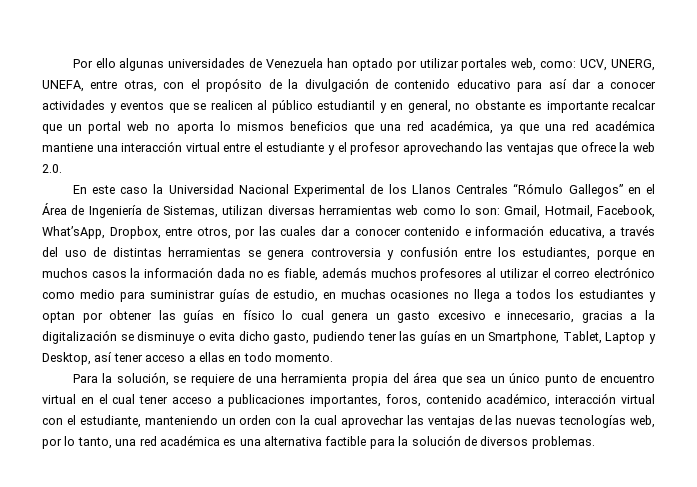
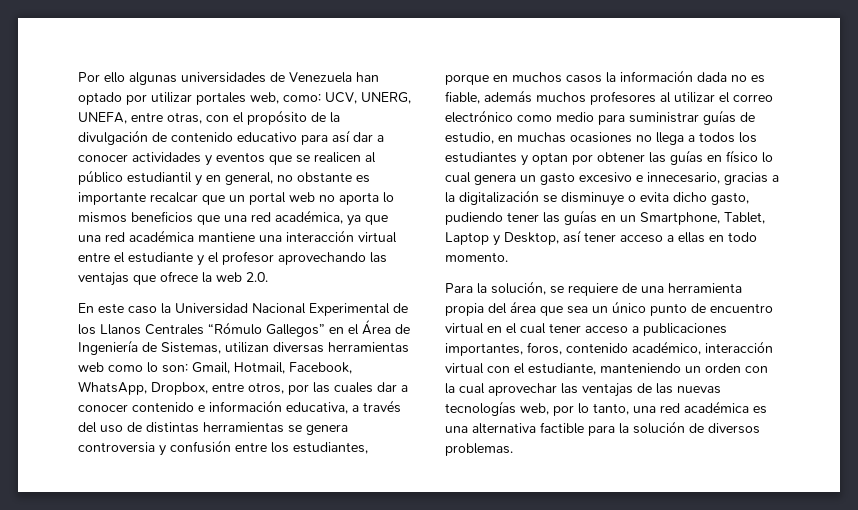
- Gmail, Hotmail, Facebook, What’sApp, Dropbox, entre otros, por las cuales dar a conocer contenido e información educativa, a través del uso de distintas herramientas se genera controversia y confusión entre los estudiantes, porque en muchos casos la información dada no es fiable, además muchos profesores al utilizar el correo electrónico como medio para suministrar guías de estudio, en muchas ocasiones no llega a todos los estudiantes y optan por obtener las guías en físico lo cual genera un gasto excesivo e innecesario, gracias a la digitalización se disminuye o evita dicho gasto, pudiendo tener las guías en un Smartphone, Tablet, Laptop y Desktop, así tener acceso a ellas en todo momento.
+ Gmail, Hotmail, Facebook, WhatsApp, Dropbox, entre otros, por las cuales dar a conocer contenido e información educativa, a través del uso de distintas herramientas se genera controversia y confusión entre los estudiantes, porque en muchos casos la información dada no es fiable, además muchos profesores al utilizar el correo electrónico como medio para suministrar guías de estudio, en muchas ocasiones no llega a todos los estudiantes y optan por obtener las guías en físico lo cual genera un gasto excesivo e innecesario, gracias a la digitalización se disminuye o evita dicho gasto, pudiendo tener las guías en un Smartphone, Tablet, Laptop y Desktop, así tener acceso a ellas en todo momento.

